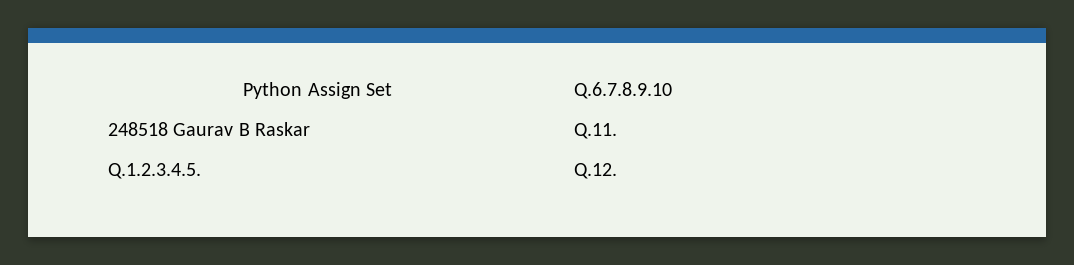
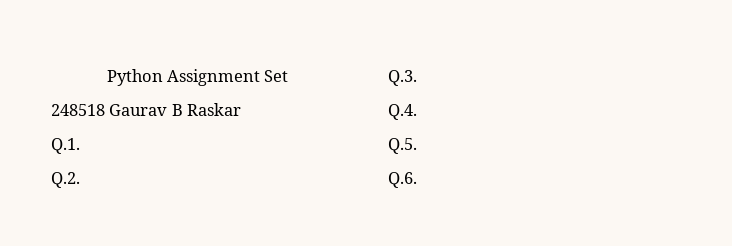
- Python Assign Set
+ Python Assignment Set
- Q.1.2.3.4.5.
- Q.6.7.8.9.10
- Q.11.
- Q.12.
+ Q.1.
+ Q.2.
+ Q.3.
+ Q.4.
+ Q.5.
+ Q.6.

